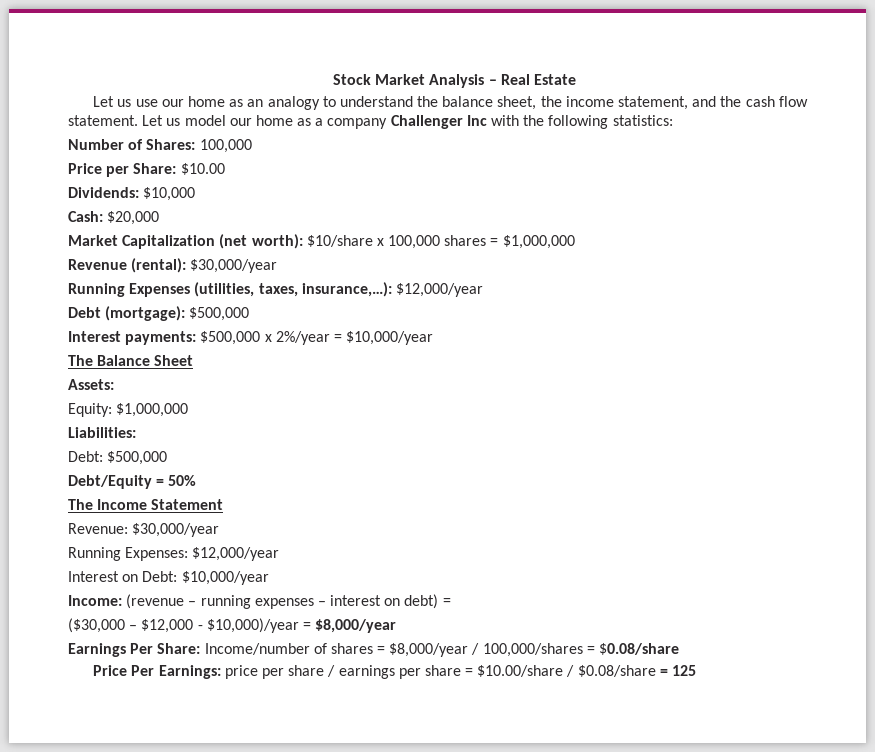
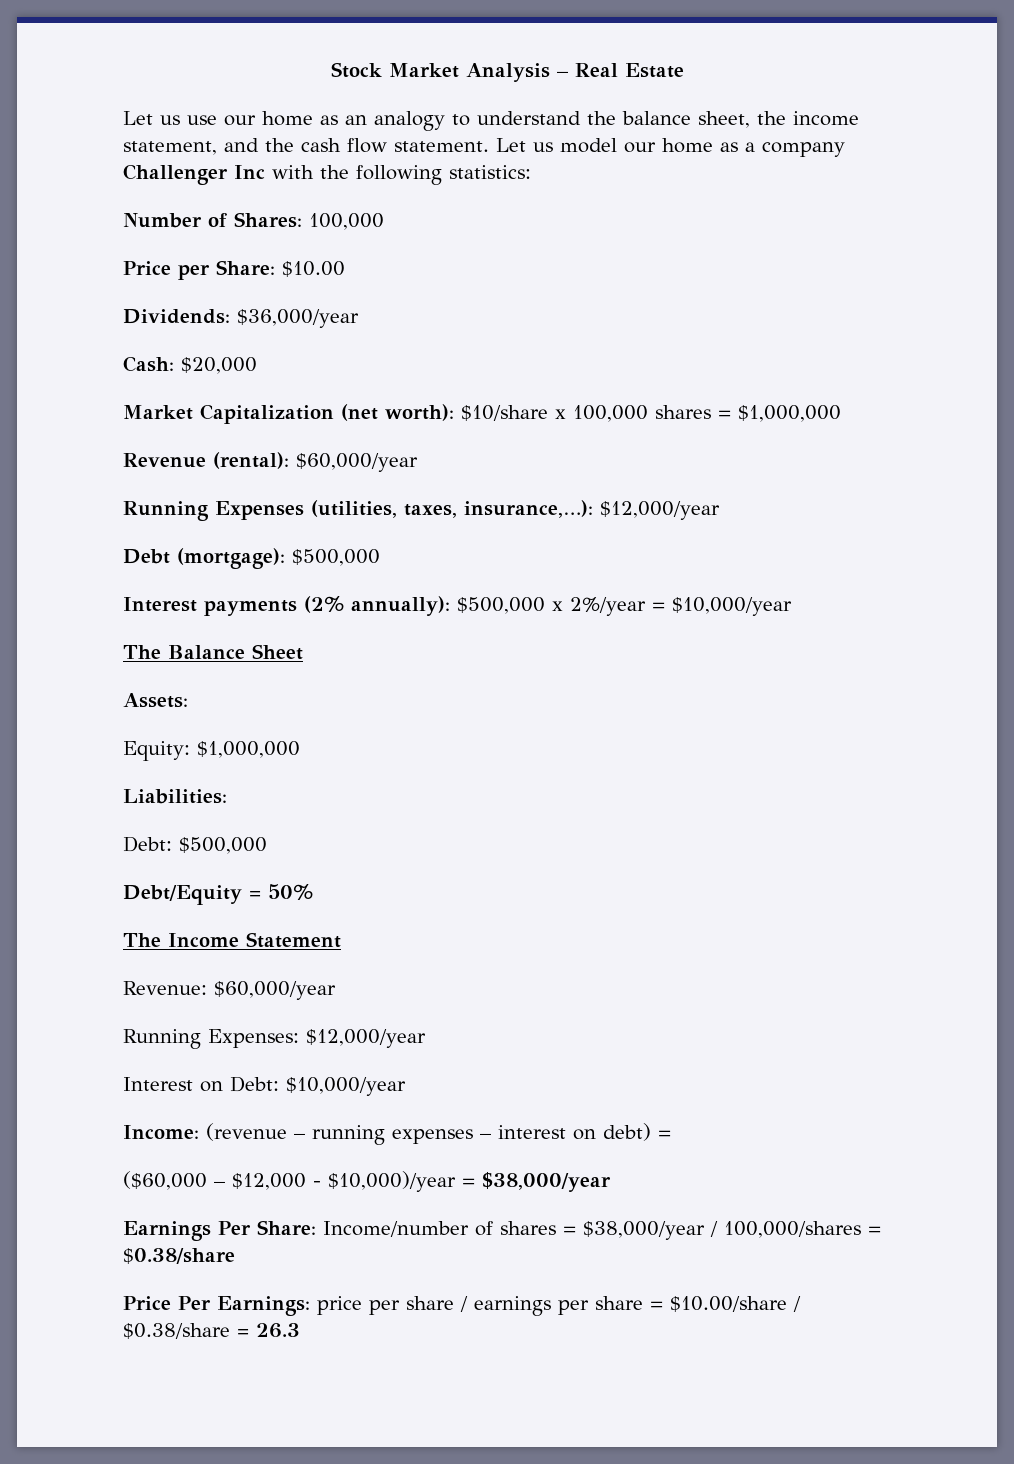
- Dividends: $10,000
+ Dividends: $36,000/year
- Revenue (rental): $30,000/year
+ Revenue (rental): $60,000/year
- Interest payments: $500,000 x 2%/year = $10,000/year
+ Interest payments (2% annually): $500,000 x 2%/year = $10,000/year
- Revenue: $30,000/year
+ Revenue: $60,000/year
- ($30,000 – $12,000 - $10,000)/year = $8,000/year
+ ($60,000 – $12,000 - $10,000)/year = $38,000/year
- Earnings Per Share: Income/number of shares = $8,000/year / 100,000/shares = $0.08/share
+ Earnings Per Share: Income/number of shares = $38,000/year / 100,000/shares = $0.38/share
- Price Per Earnings: price per share / earnings per share = $10.00/share / $0.08/share = 125
+ Price Per Earnings: price per share / earnings per share = $10.00/share / $0.38/share = 26.3

